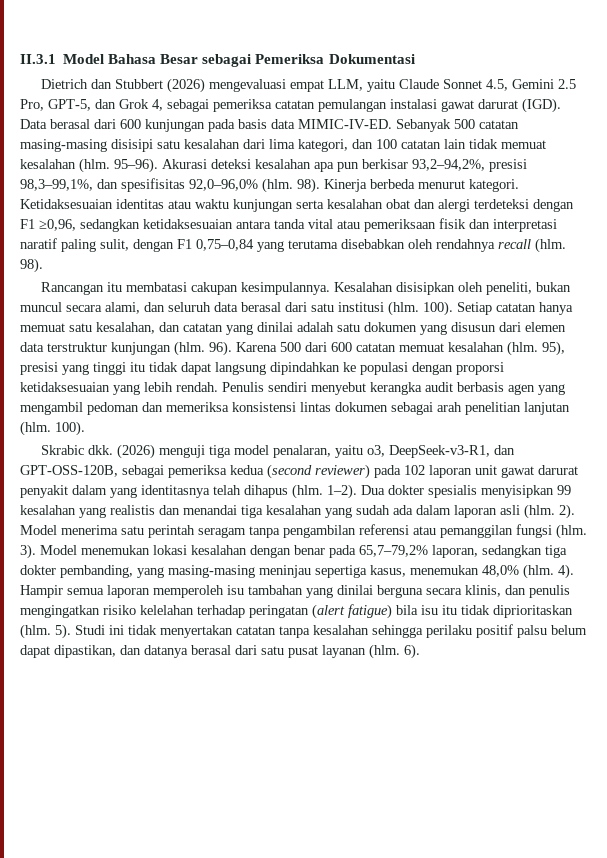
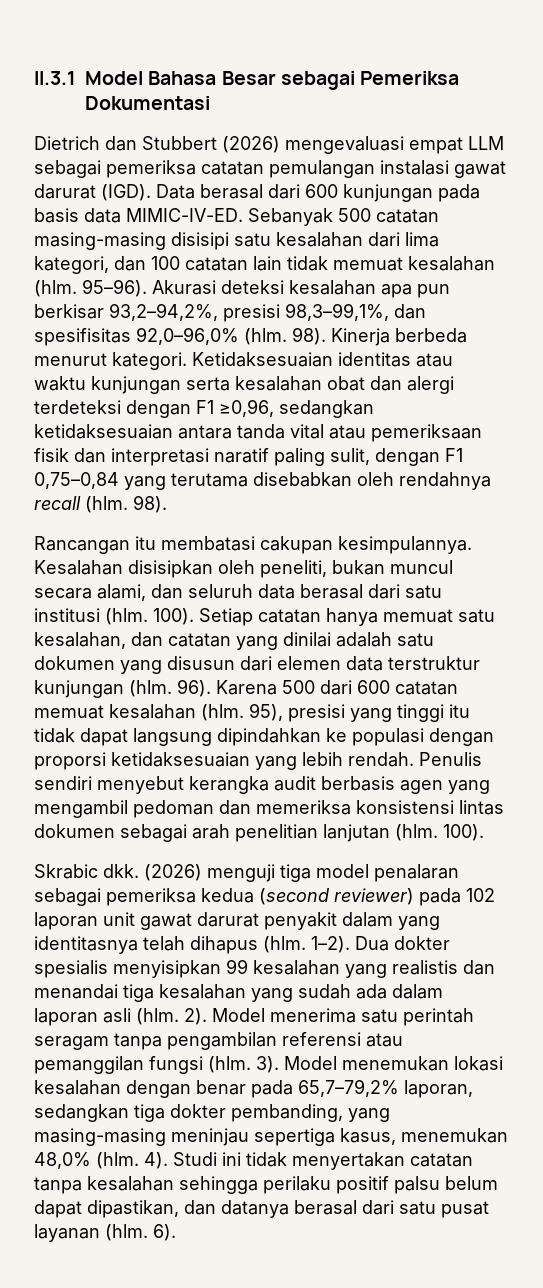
- Dietrich dan Stubbert (2026) mengevaluasi empat LLM, yaitu Claude Sonnet 4.5, Gemini 2.5 Pro, GPT-5, dan Grok 4, sebagai pemeriksa catatan pemulangan instalasi gawat darurat (IGD).
+ Dietrich dan Stubbert (2026) mengevaluasi empat LLM sebagai pemeriksa catatan pemulangan instalasi gawat darurat (IGD).
- (2026) menguji tiga model penalaran, yaitu o3, DeepSeek-v3-R1, dan GPT-OSS-120B, sebagai pemeriksa kedua (second reviewer) pada 102 laporan unit gawat darurat penyakit dalam yang identitasnya telah dihapus (hlm.
+ (2026) menguji tiga model penalaran sebagai pemeriksa kedua (second reviewer) pada 102 laporan unit gawat darurat penyakit dalam yang identitasnya telah dihapus (hlm.
- Hampir semua laporan memperoleh isu tambahan yang dinilai berguna secara klinis, dan penulis mengingatkan risiko kelelahan terhadap peringatan (alert fatigue) bila isu itu tidak diprioritaskan (hlm. 5).

